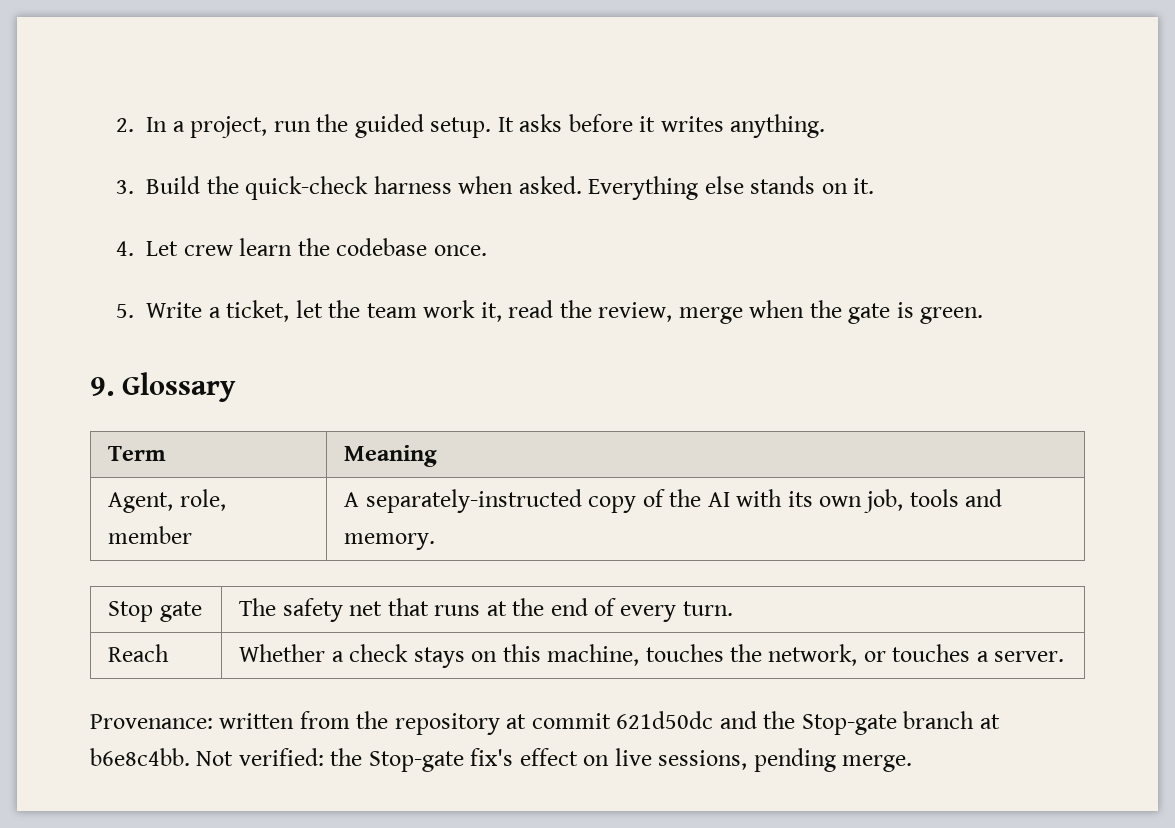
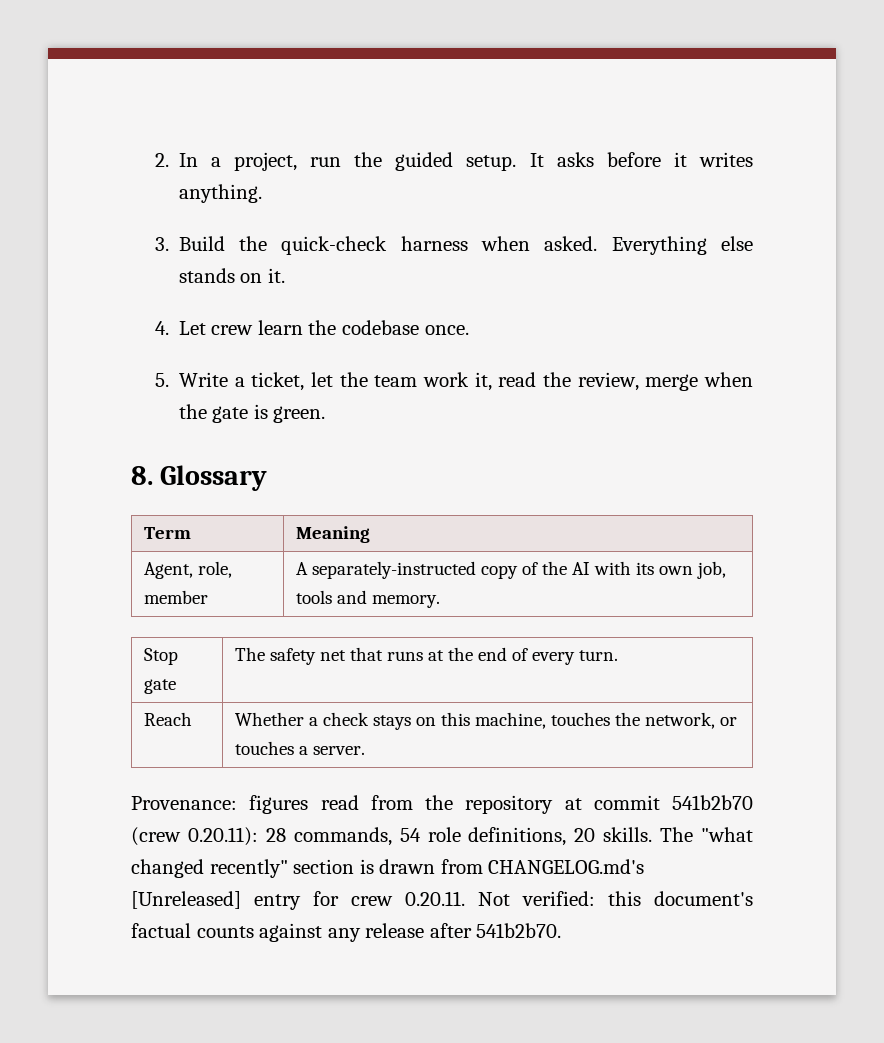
- 9. Glossary
+ 8. Glossary
- Provenance: written from the repository at commit 621d50dc and the Stop-gate branch at b6e8c4bb. Not verified: the Stop-gate fix's effect on live sessions, pending merge.
+ Provenance: figures read from the repository at commit 541b2b70 (crew 0.20.11): 28 commands, 54 role definitions, 20 skills. The "what changed recently" section is drawn from CHANGELOG.md's [Unreleased] entry for crew 0.20.11. Not verified: this document's factual counts against any release after 541b2b70.

